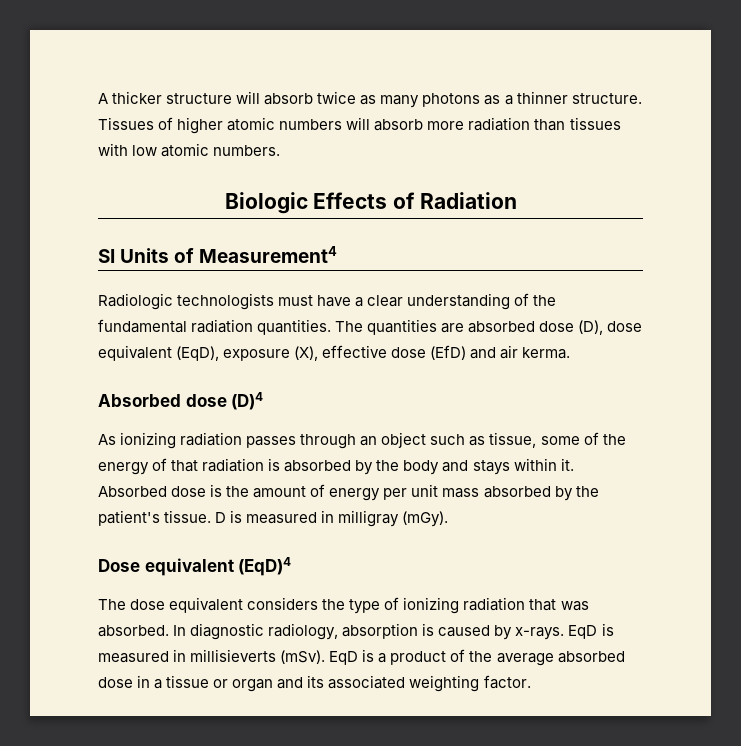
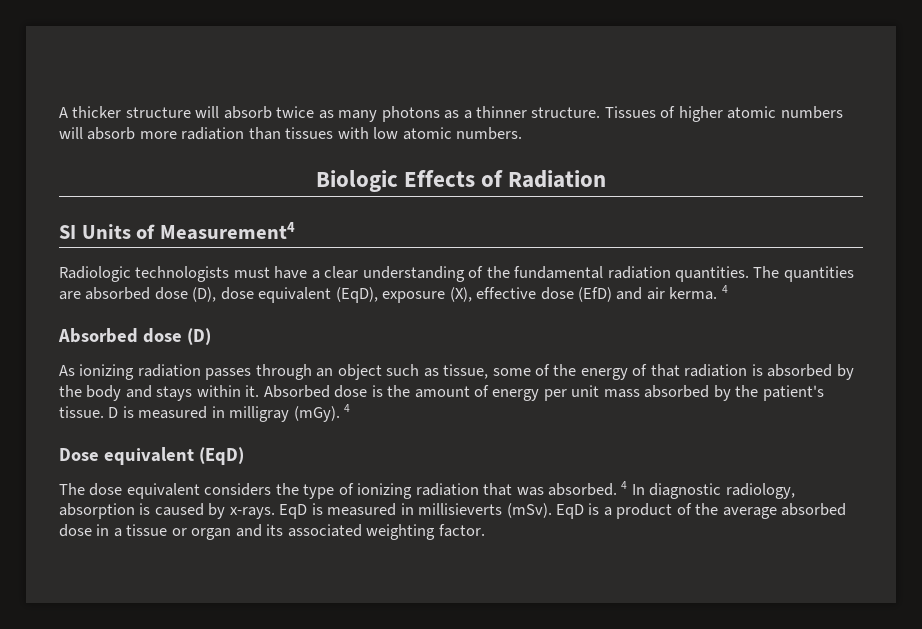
- The quantities are absorbed dose (D), dose equivalent (EqD), exposure (X), effective dose (EfD) and air kerma.
- Absorbed dose (D)4
+ The quantities are absorbed dose (D), dose equivalent (EqD), exposure (X), effective dose (EfD) and air kerma. 4
+ Absorbed dose (D)
- D is measured in milligray (mGy).
+ D is measured in milligray (mGy). 4
- Dose equivalent (EqD)4
+ Dose equivalent (EqD)
- In diagnostic radiology, absorption is caused by x-rays.
+ 4 In diagnostic radiology, absorption is caused by x-rays.

